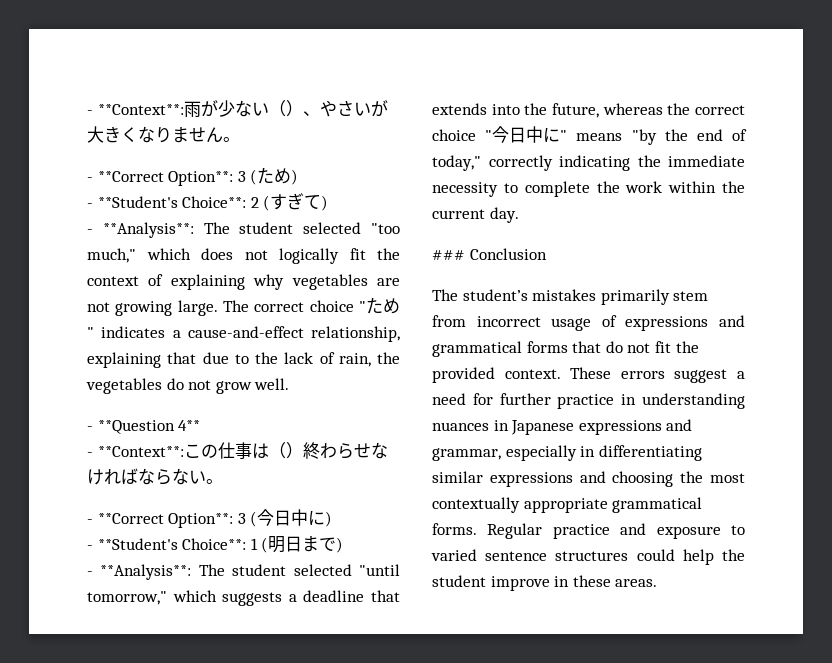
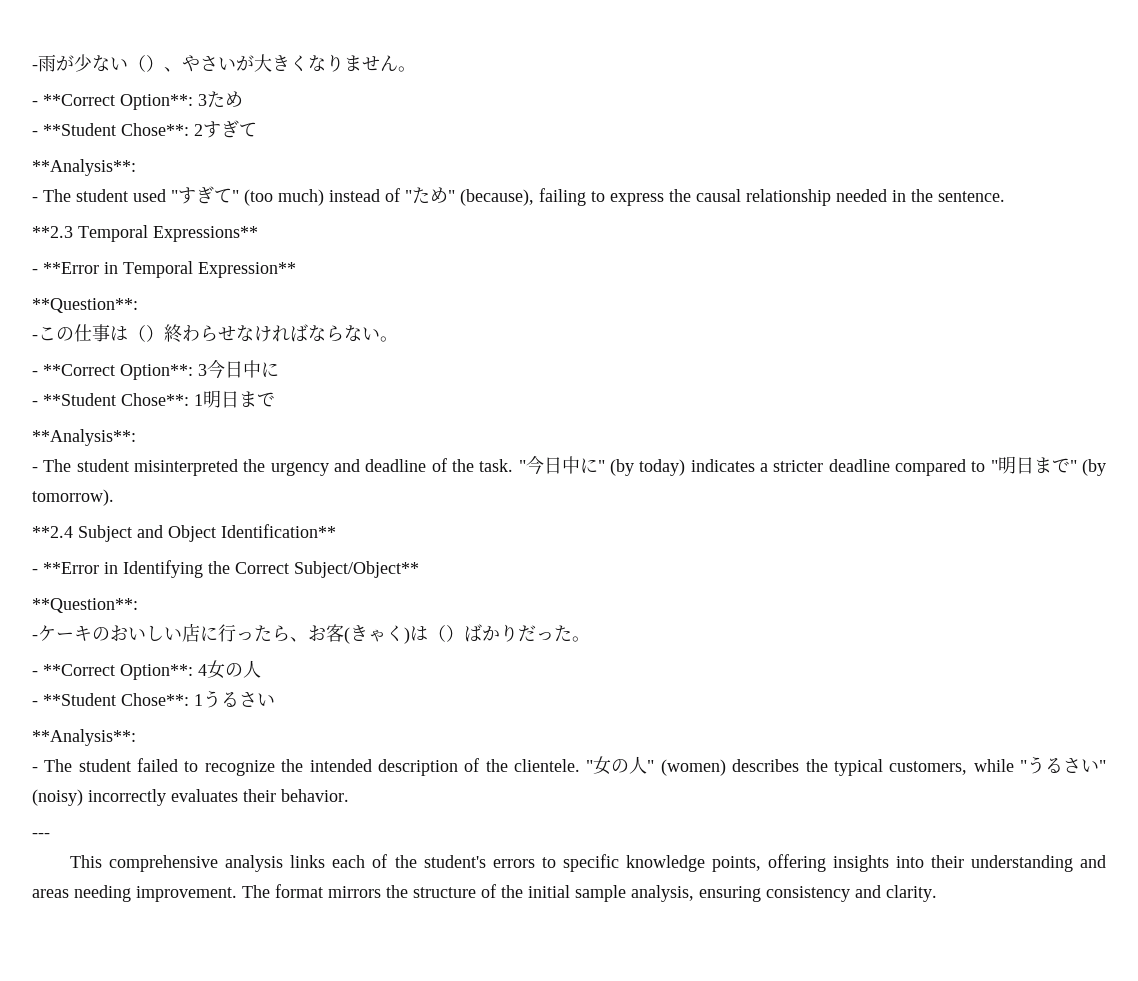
- - **Context**:雨が少ない（）、やさいが大きくなりません。
+ -雨が少ない（）、やさいが大きくなりません。
- - **Correct Option**: 3 (ため)
- - **Student's Choice**: 2 (すぎて)
- - **Analysis**: The student selected "too much," which does not logically fit the context of explaining why vegetables are not growing large. The correct choice "ため" indicates a cause-and-effect relationship, explaining that due to the lack of rain, the vegetables do not grow well.
- - **Question 4**
- - **Context**:この仕事は（）終わらせなければならない。
+ - **Correct Option**: 3ため
+ - **Student Chose**: 2すぎて
+ **Analysis**:
+ - The student used "すぎて" (too much) instead of "ため" (because), failing to express the causal relationship needed in the sentence.
+ **2.3 Temporal Expressions**
+ - **Error in Temporal Expression**
+ **Question**:
+ -この仕事は（）終わらせなければならない。
- - **Correct Option**: 3 (今日中に)
- - **Student's Choice**: 1 (明日まで)
- - **Analysis**: The student selected "until tomorrow," which suggests a deadline that extends into the future, whereas the correct choice "今日中に" means "by the end of today," correctly indicating the immediate necessity to complete the work within the current day.
- ### Conclusion
- The student’s mistakes primarily stem from incorrect usage of expressions and grammatical forms that do not fit the provided context. These errors suggest a need for further practice in understanding nuances in Japanese expressions and grammar, especially in differentiating similar expressions and choosing the most contextually appropriate grammatical forms. Regular practice and exposure to varied sentence structures could help the student improve in these areas.
+ - **Correct Option**: 3今日中に
+ - **Student Chose**: 1明日まで
+ **Analysis**:
+ - The student misinterpreted the urgency and deadline of the task. "今日中に" (by today) indicates a stricter deadline compared to "明日まで" (by tomorrow).
+ **2.4 Subject and Object Identification**
+ - **Error in Identifying the Correct Subject/Object**
+ **Question**:
+ -ケーキのおいしい店に行ったら、お客(きゃく)は（）ばかりだった。
+ - **Correct Option**: 4女の人
+ - **Student Chose**: 1うるさい
+ **Analysis**:
+ - The student failed to recognize the intended description of the clientele. "女の人" (women) describes the typical customers, while "うるさい" (noisy) incorrectly evaluates their behavior.
+ ---
+ This comprehensive analysis links each of the student's errors to specific knowledge points, offering insights into their understanding and areas needing improvement. The format mirrors the structure of the initial sample analysis, ensuring consistency and clarity.

